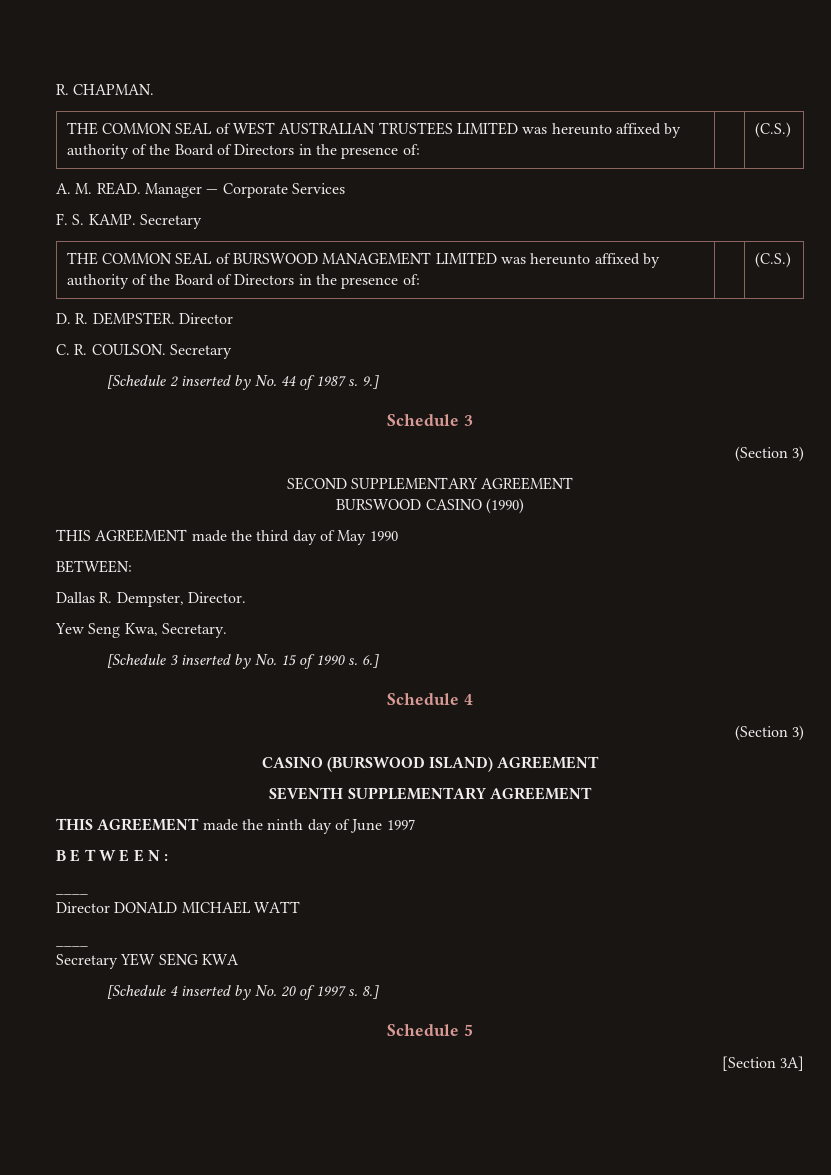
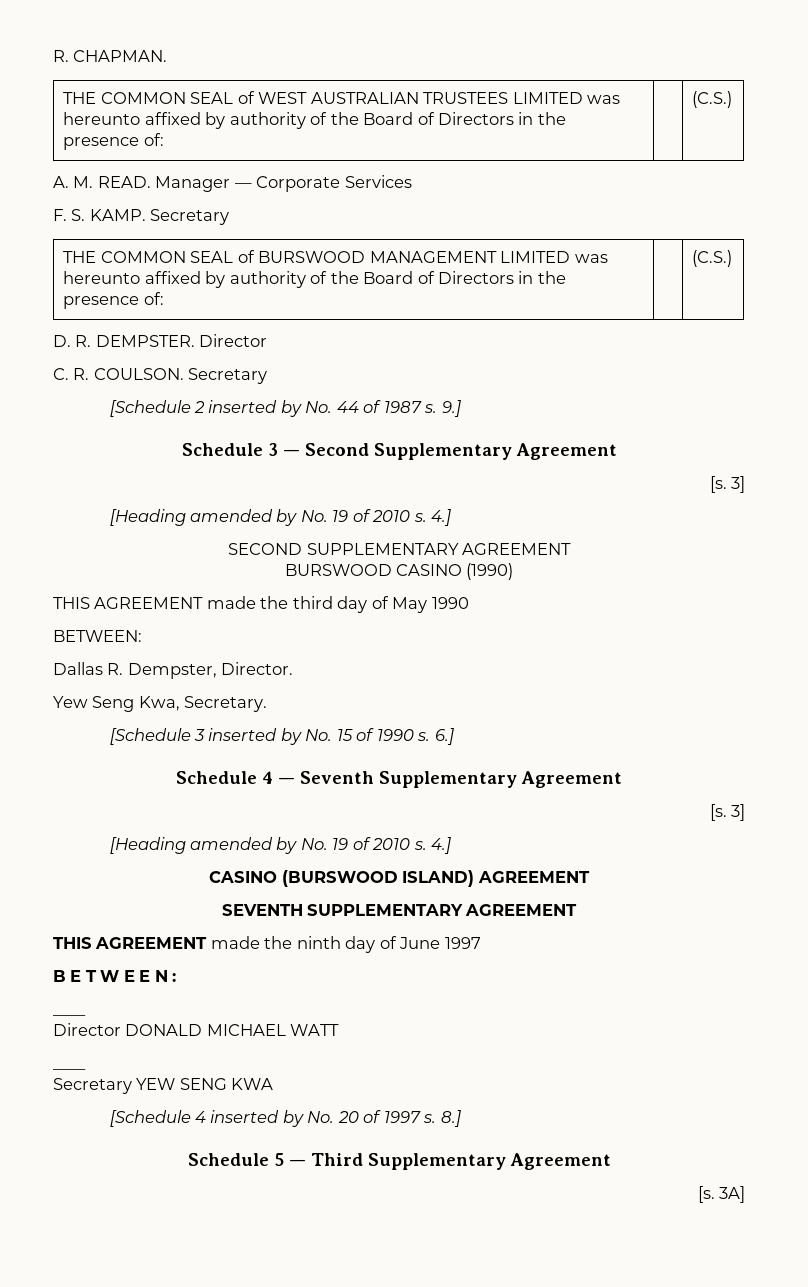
- Schedule 3
- (Section 3)
+ Schedule 3 — Second Supplementary Agreement
+ [s. 3]
+ [Heading amended by No. 19 of 2010 s. 4.]
- Schedule 4
- (Section 3)
+ Schedule 4 — Seventh Supplementary Agreement
+ [s. 3]
+ [Heading amended by No. 19 of 2010 s. 4.]
- Schedule 5
- [Section 3A]
+ Schedule 5 — Third Supplementary Agreement
+ [s. 3A]

